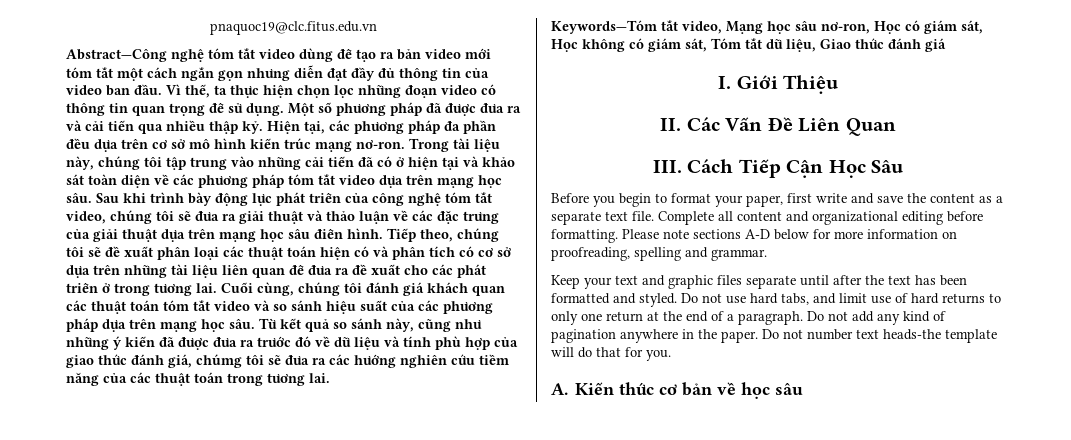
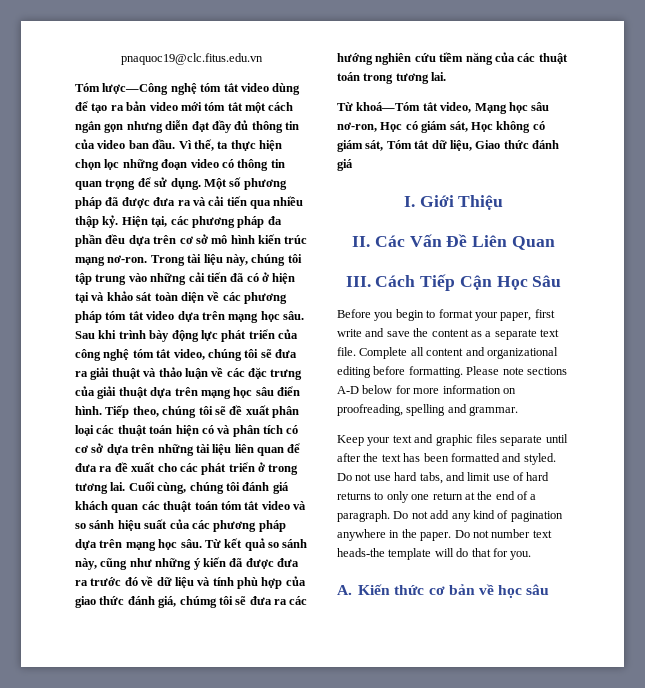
- Abstract—Công nghệ tóm tắt video dùng để tạo ra bản video mới tóm tắt một cách ngắn gọn nhưng diễn đạt đầy đủ thông tin của video ban đầu.
+ Tóm lược—Công nghệ tóm tắt video dùng để tạo ra bản video mới tóm tắt một cách ngắn gọn nhưng diễn đạt đầy đủ thông tin của video ban đầu.
- Keywords—Tóm tắt video, Mạng học sâu nơ-ron, Học có giám sát, Học không có giám sát, Tóm tắt dữ liệu, Giao thức đánh giá
+ Từ khoá—Tóm tắt video, Mạng học sâu nơ-ron, Học có giám sát, Học không có giám sát, Tóm tắt dữ liệu, Giao thức đánh giá

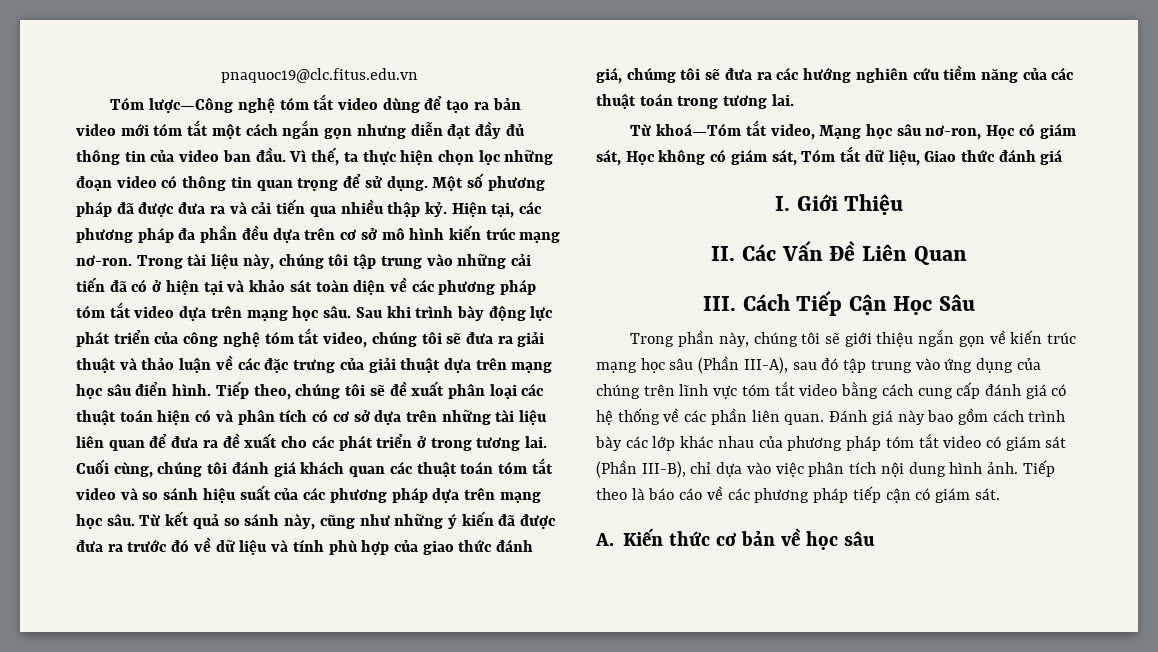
- Before you begin to format your paper, first write and save the content as a separate text file. Complete all content and organizational editing before formatting. Please note sections A-D below for more information on proofreading, spelling and grammar.
- Keep your text and graphic files separate until after the text has been formatted and styled. Do not use hard tabs, and limit use of hard returns to only one return at the end of a paragraph. Do not add any kind of pagination anywhere in the paper. Do not number text heads-the template will do that for you.
+ Trong phần này, chúng tôi sẽ giới thiệu ngắn gọn về kiến trúc mạng học sâu (Phần III-A), sau đó tập trung vào ứng dụng của chúng trên lĩnh vực tóm tắt video bằng cách cung cấp đánh giá có hệ thống về các phần liên quan. Đánh giá này bao gồm cách trình bày các lớp khác nhau của phương pháp tóm tắt video có giám sát (Phần III-B), chỉ dựa vào việc phân tích nội dung hình ảnh. Tiếp theo là báo cáo về các phương pháp tiếp cận có giám sát.

